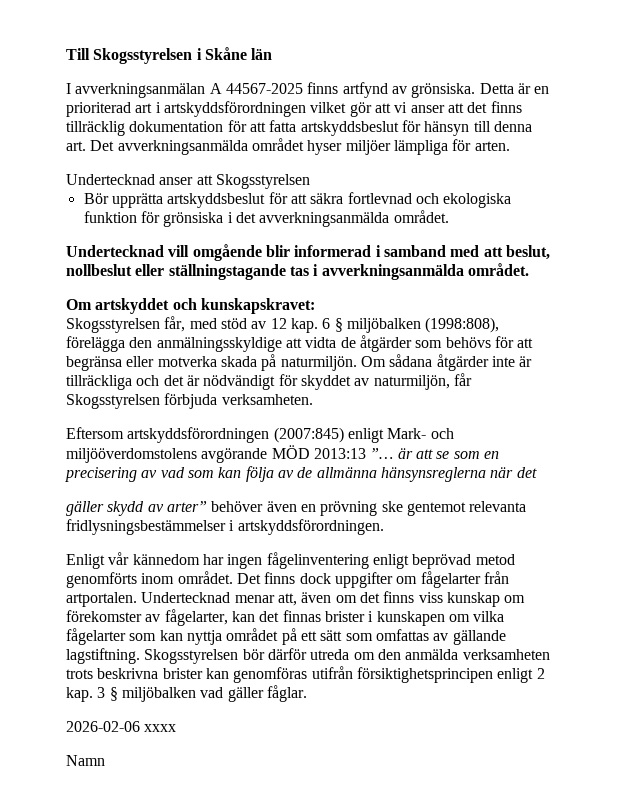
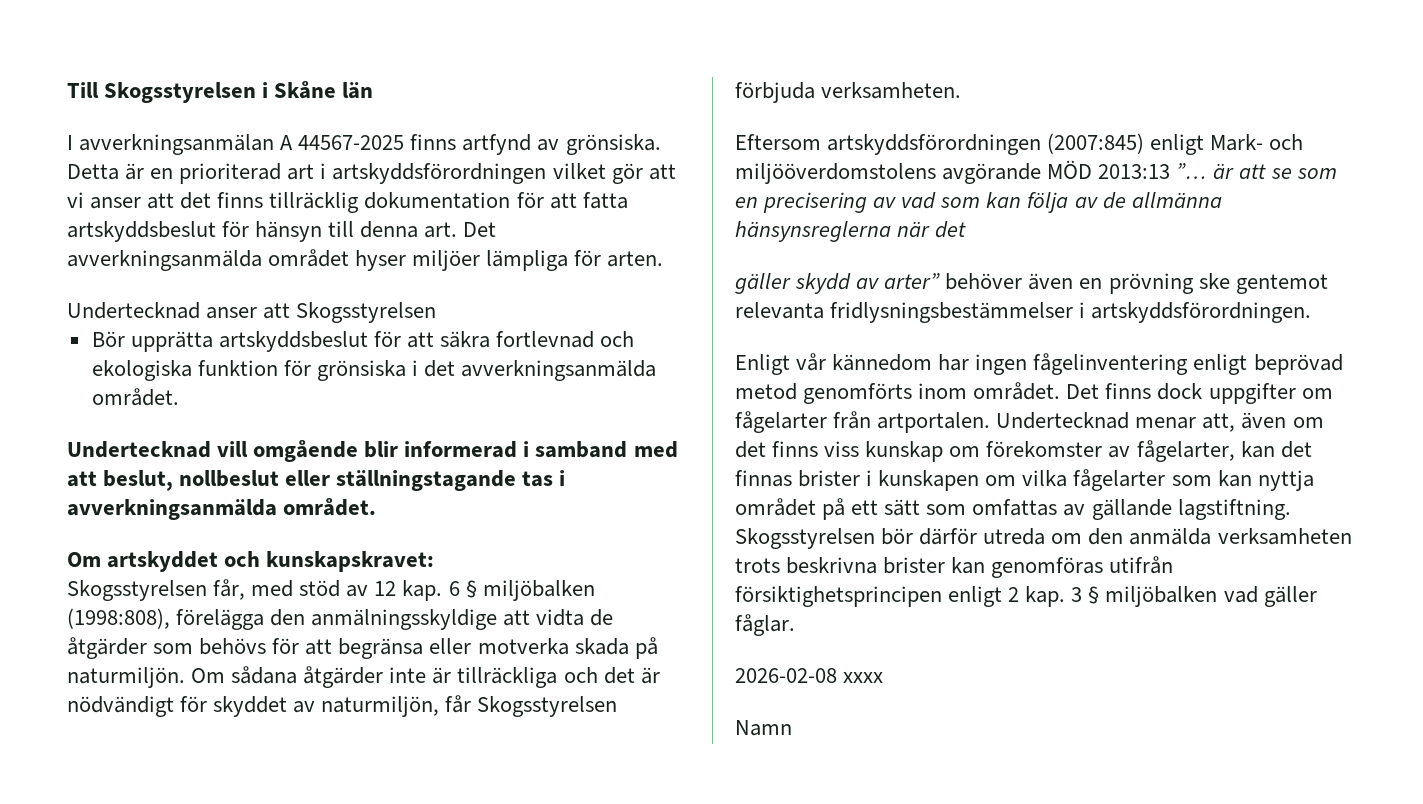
- 2026-02-06 xxxx
+ 2026-02-08 xxxx

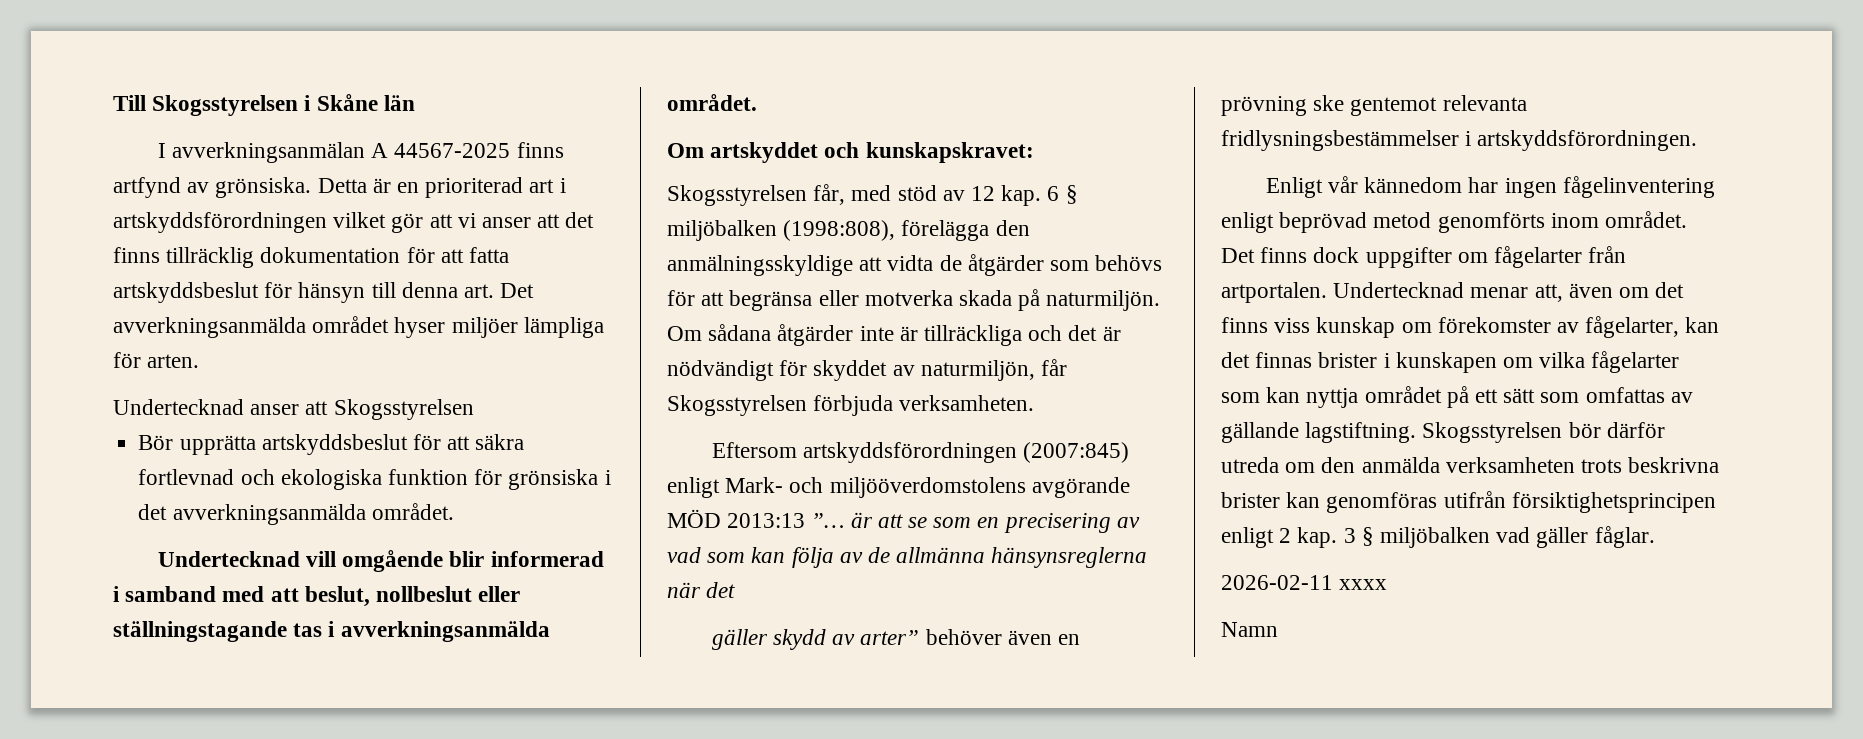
- 2026-02-08 xxxx
+ 2026-02-11 xxxx

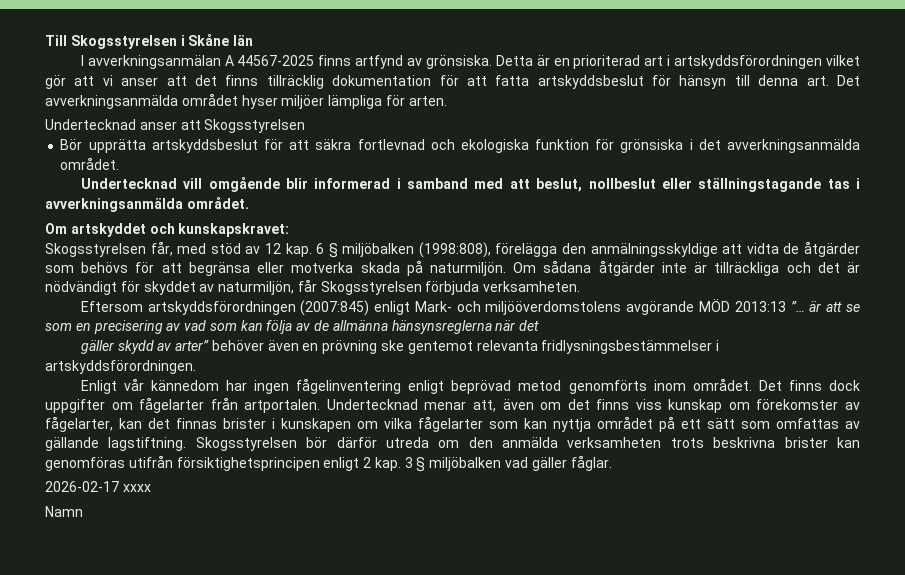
- 2026-02-11 xxxx
+ 2026-02-17 xxxx

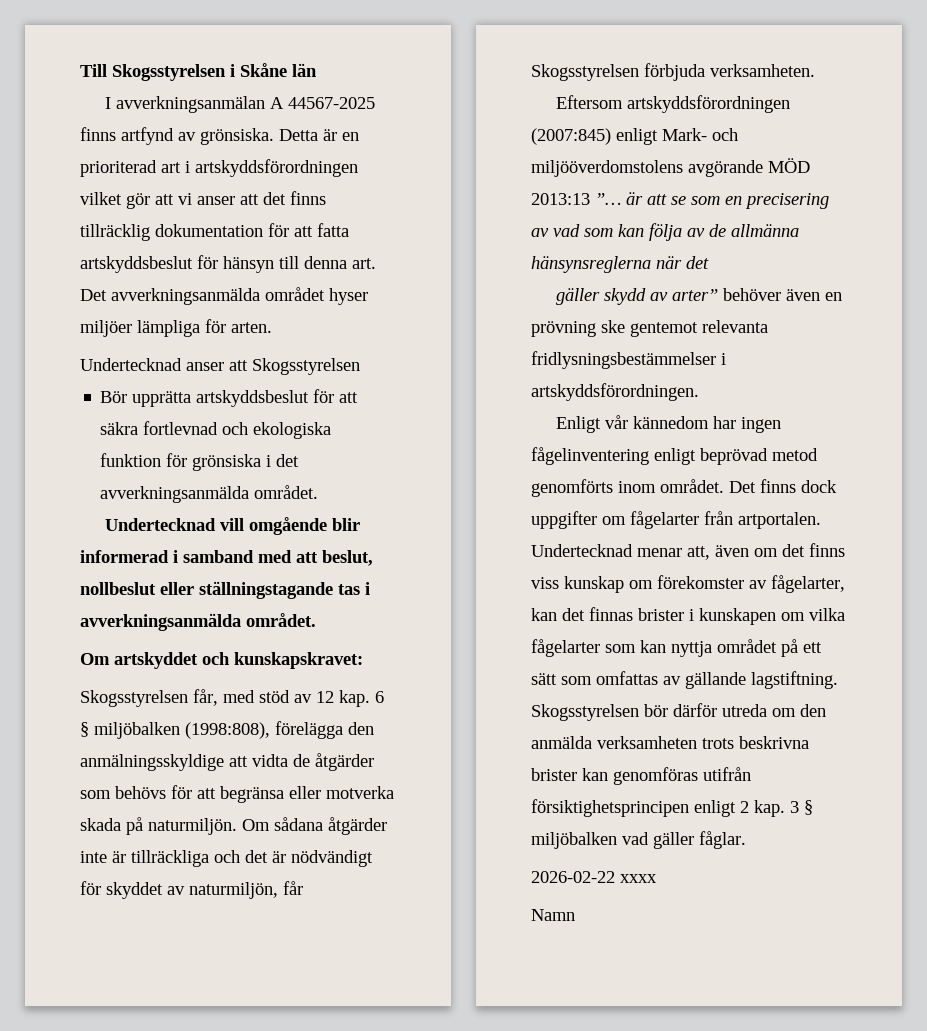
- 2026-02-17 xxxx
+ 2026-02-22 xxxx

